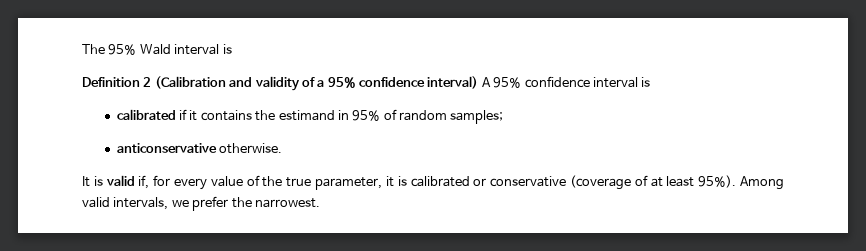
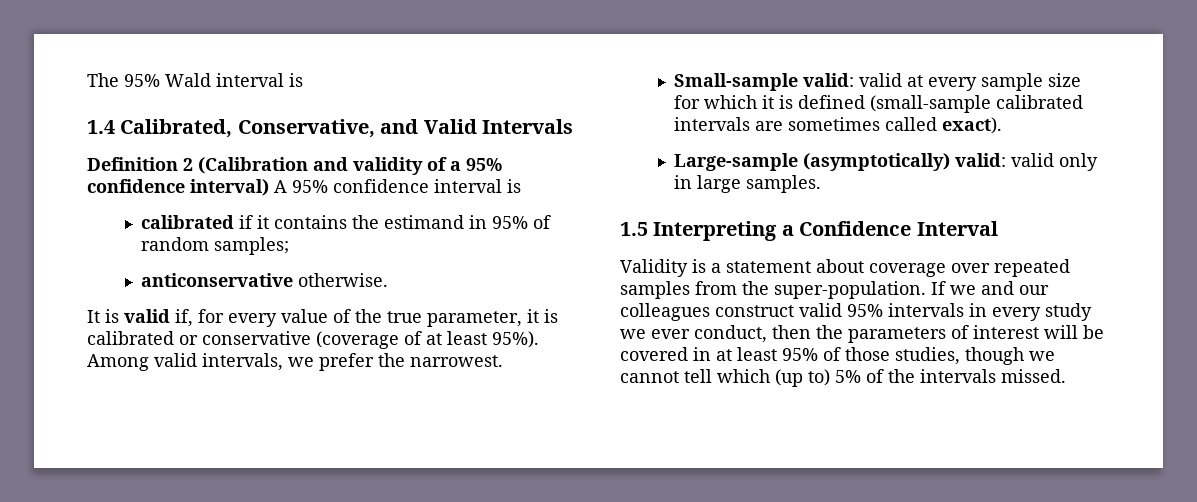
+ 1.4 Calibrated, Conservative, and Valid Intervals
+ Small-sample valid: valid at every sample size for which it is defined (small-sample calibrated intervals are sometimes called exact).
+ Large-sample (asymptotically) valid: valid only in large samples.
+ 1.5 Interpreting a Confidence Interval
+ Validity is a statement about coverage over repeated samples from the super-population. If we and our colleagues construct valid 95% intervals in every study we ever conduct, then the parameters of interest will be covered in at least 95% of those studies, though we cannot tell which (up to) 5% of the intervals missed.

